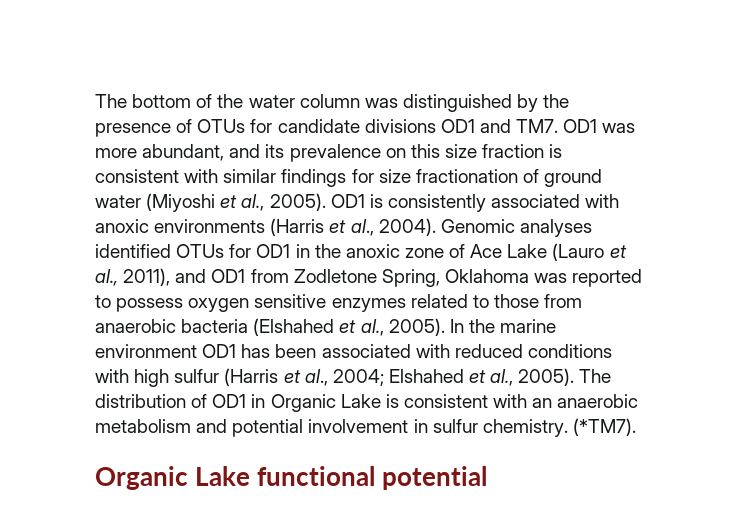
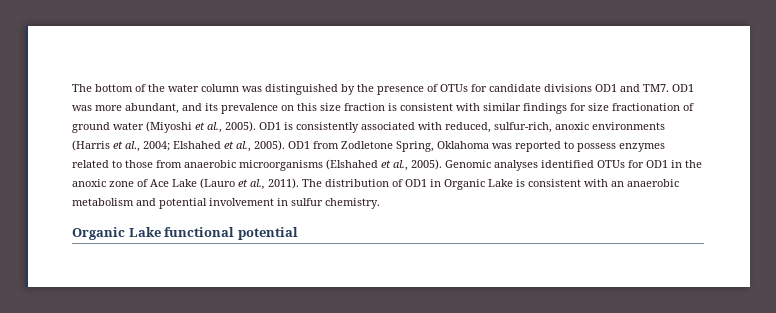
- OD1 is consistently associated with anoxic environments (Harris et al., 2004).
+ OD1 is consistently associated with reduced, sulfur-rich, anoxic environments (Harris et al., 2004; Elshahed et al., 2005). OD1 from Zodletone Spring, Oklahoma was reported to possess enzymes related to those from anaerobic microorganisms (Elshahed et al., 2005).
- Genomic analyses identified OTUs for OD1 in the anoxic zone of Ace Lake (Lauro et al., 2011), and OD1 from Zodletone Spring, Oklahoma was reported to possess oxygen sensitive enzymes related to those from anaerobic bacteria (Elshahed et al., 2005). In the marine environment OD1 has been associated with reduced conditions with high sulfur (Harris et al., 2004; Elshahed et al., 2005).
+ Genomic analyses identified OTUs for OD1 in the anoxic zone of Ace Lake (Lauro et al., 2011).
- (*TM7).

